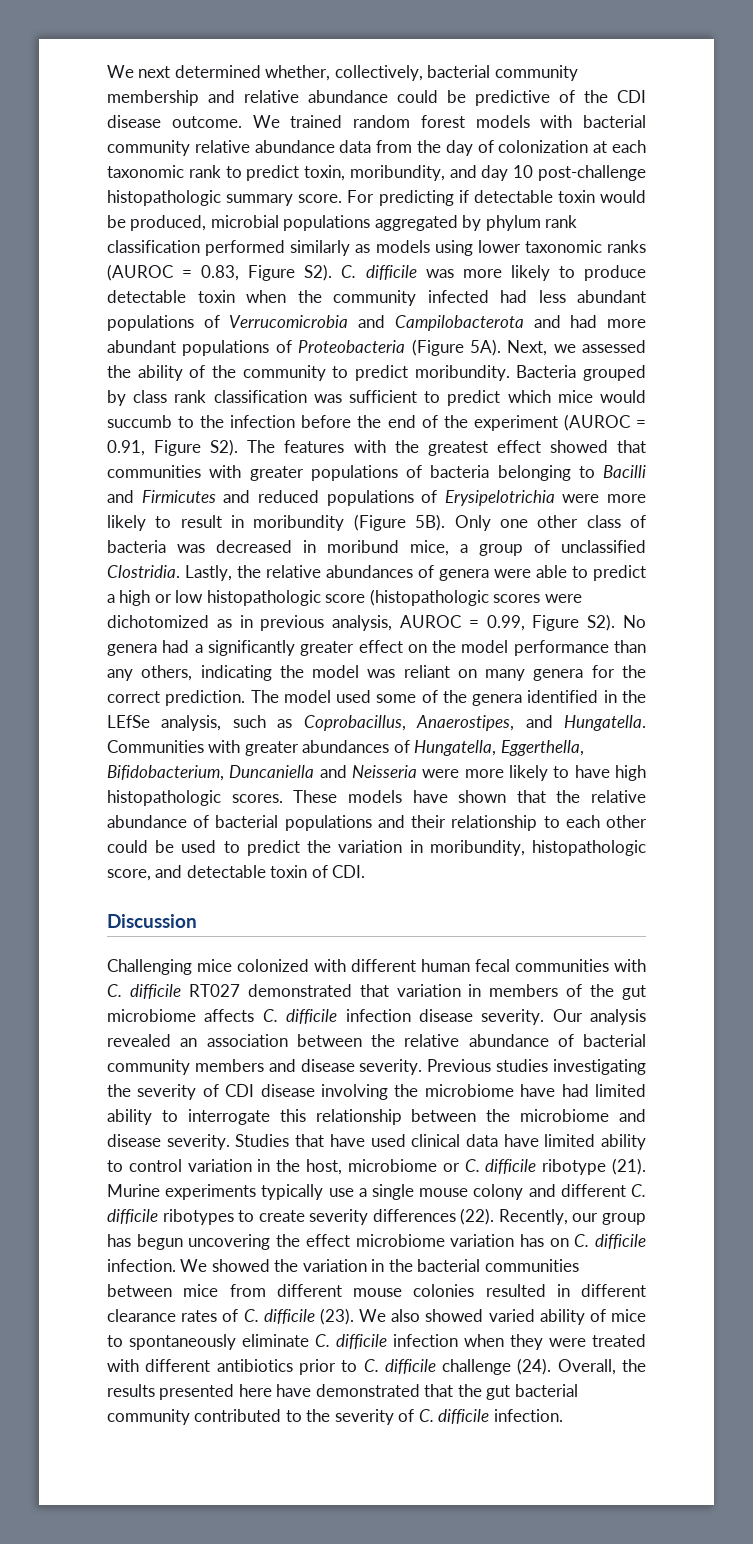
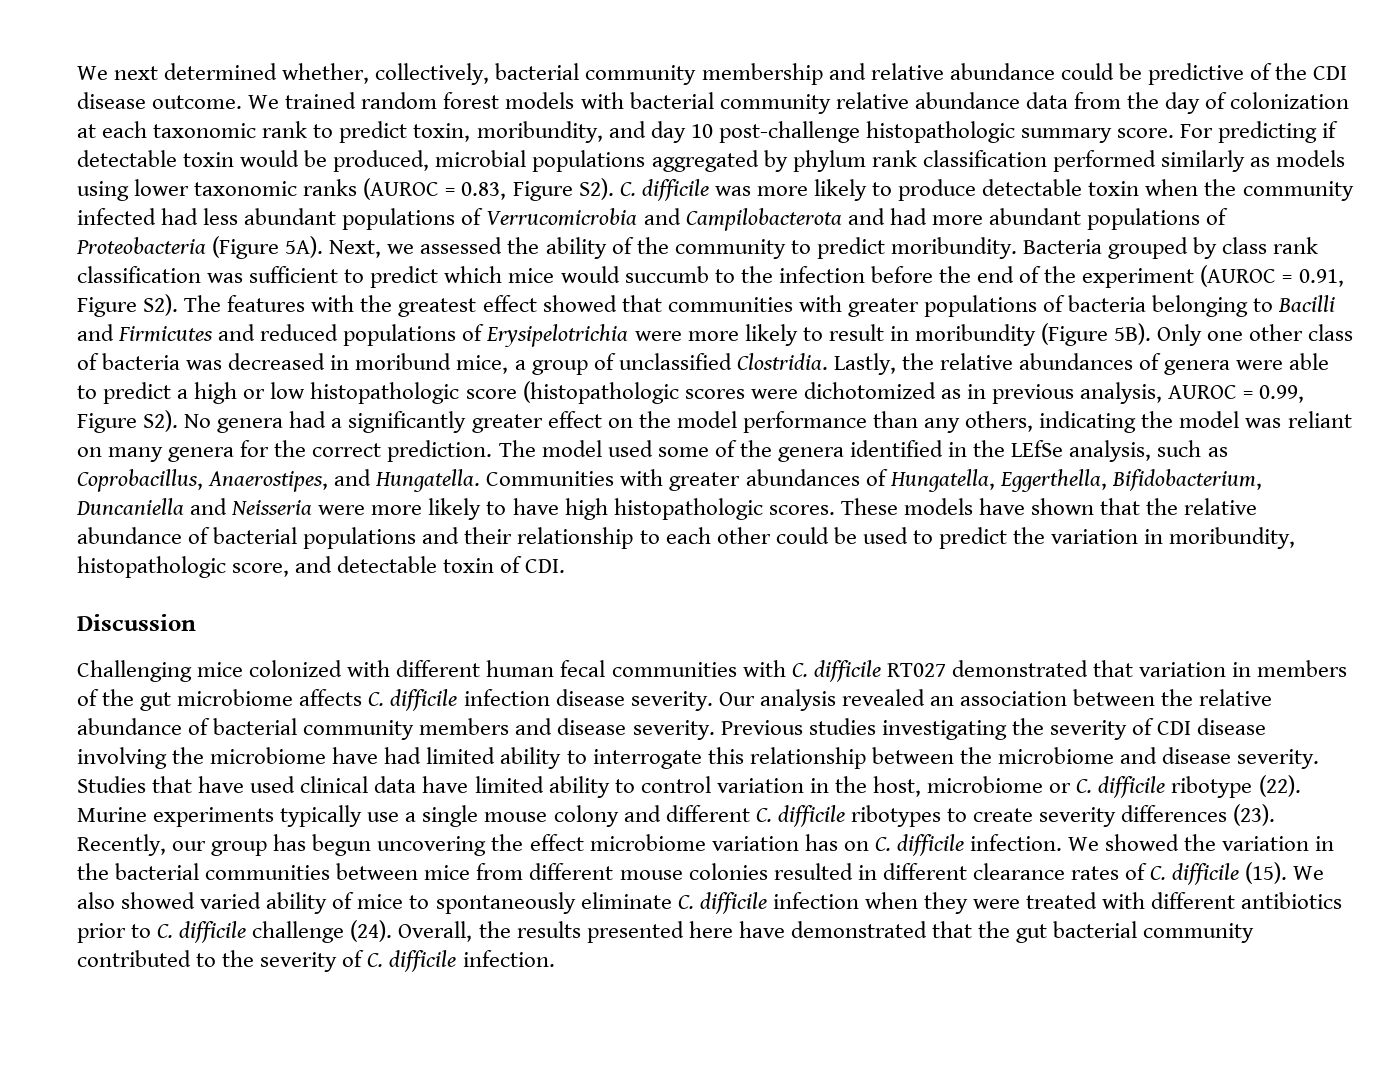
- Studies that have used clinical data have limited ability to control variation in the host, microbiome or C. difficile ribotype (21).
+ Studies that have used clinical data have limited ability to control variation in the host, microbiome or C. difficile ribotype (22).
- Murine experiments typically use a single mouse colony and different C. difficile ribotypes to create severity differences (22).
+ Murine experiments typically use a single mouse colony and different C. difficile ribotypes to create severity differences (23).
- We showed the variation in the bacterial communities between mice from different mouse colonies resulted in different clearance rates of C. difficile (23).
+ We showed the variation in the bacterial communities between mice from different mouse colonies resulted in different clearance rates of C. difficile (15).

